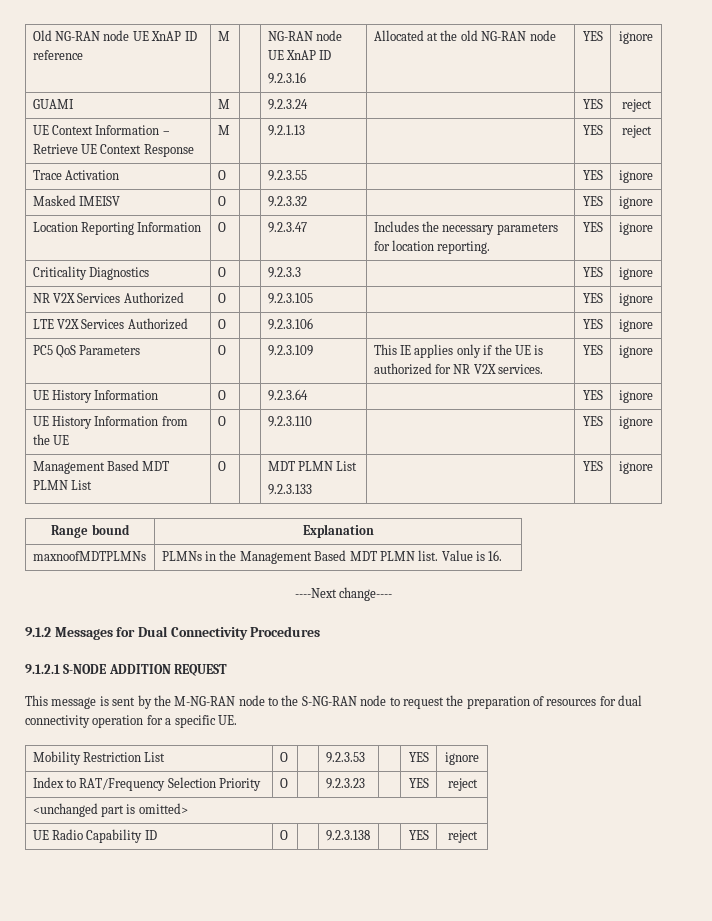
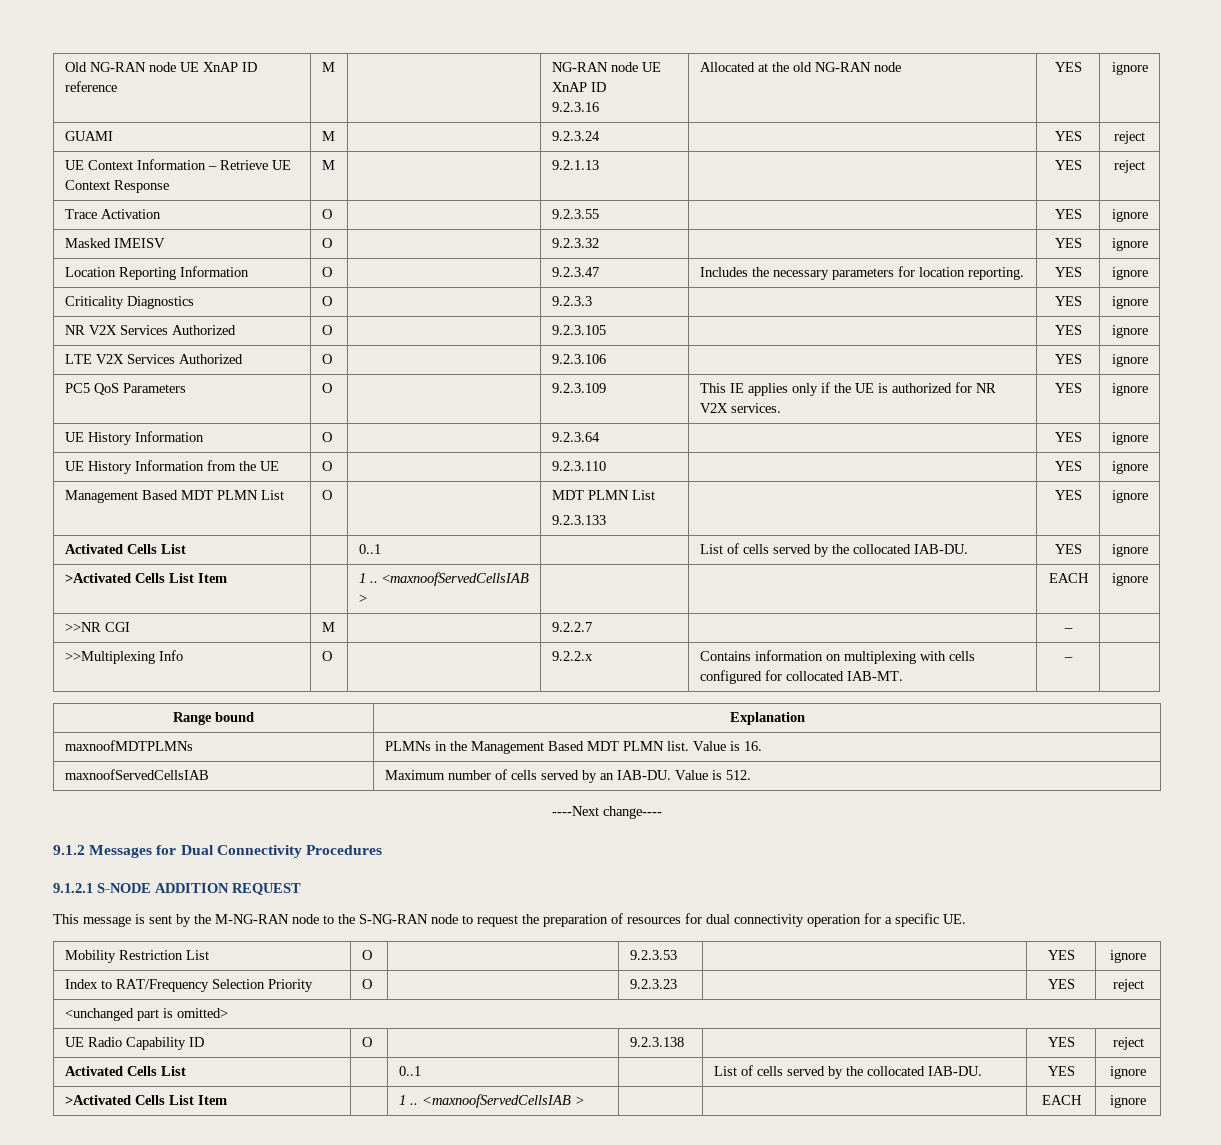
  Management Based MDT PLMN List | O | | MDT PLMN List
  9.2.3.133 | | YES | ignore
+ Activated Cells List | | 0..1 | | List of cells served by the collocated IAB-DU. | YES | ignore
+ >Activated Cells List Item | | 1 .. <maxnoofServedCellsIAB > | | | EACH | ignore
+ >>NR CGI | M | | 9.2.2.7 | | – |
+ >>Multiplexing Info | O | | 9.2.2.x | Contains information on multiplexing with cells configured for collocated IAB-MT. | – |
+ maxnoofServedCellsIAB | Maximum number of cells served by an IAB-DU. Value is 512.
  UE Radio Capability ID | O | | 9.2.3.138 | | YES | reject
+ Activated Cells List | | 0..1 | | List of cells served by the collocated IAB-DU. | YES | ignore
+ >Activated Cells List Item | | 1 .. <maxnoofServedCellsIAB > | | | EACH | ignore

